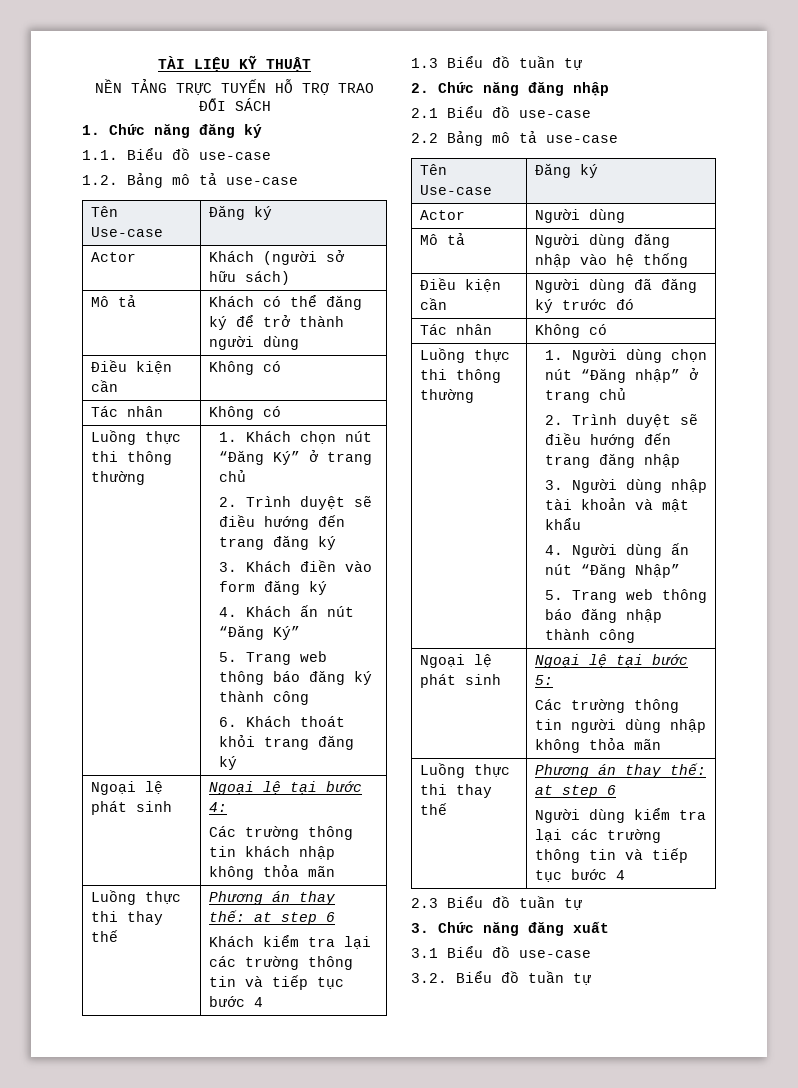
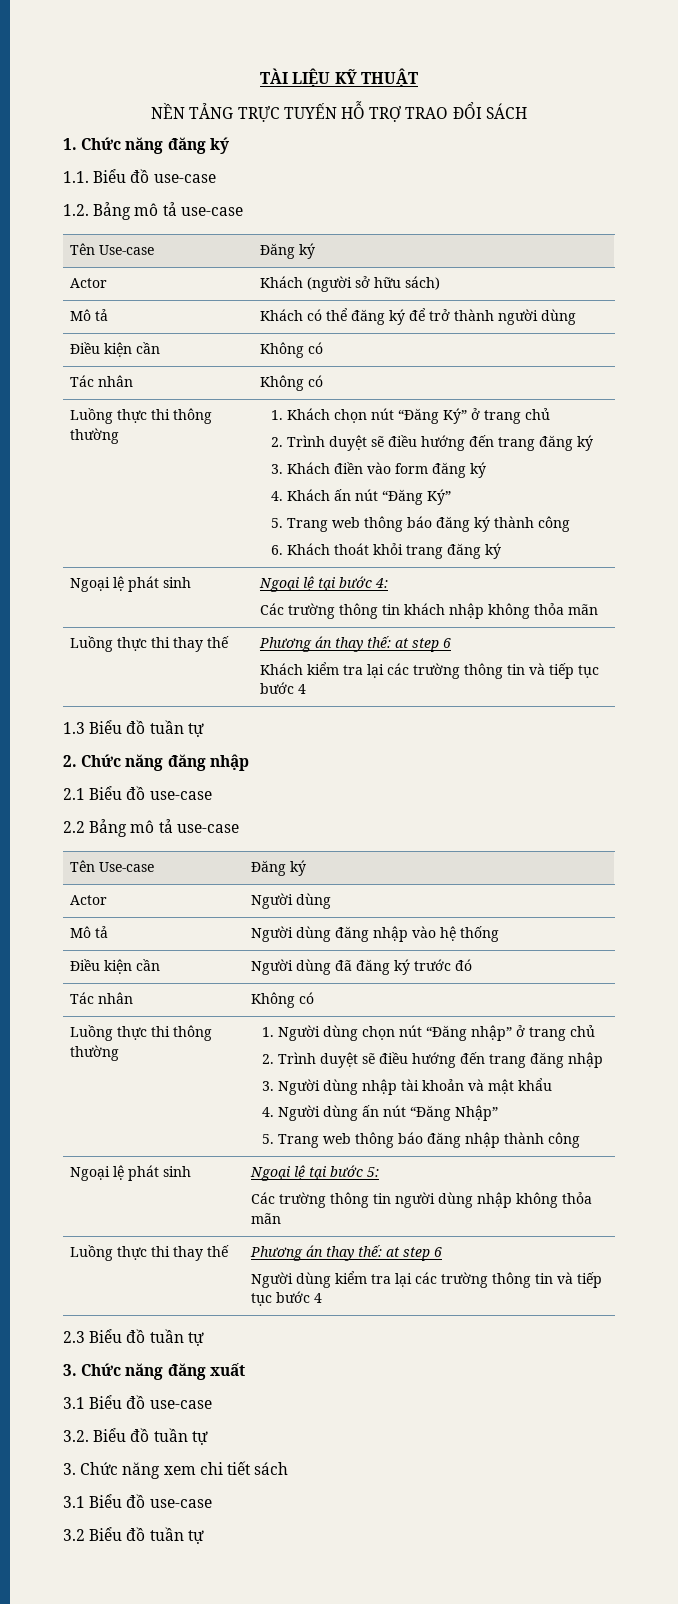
+ 3. Chức năng xem chi tiết sách
+ 3.1 Biểu đồ use-case
+ 3.2 Biểu đồ tuần tự

